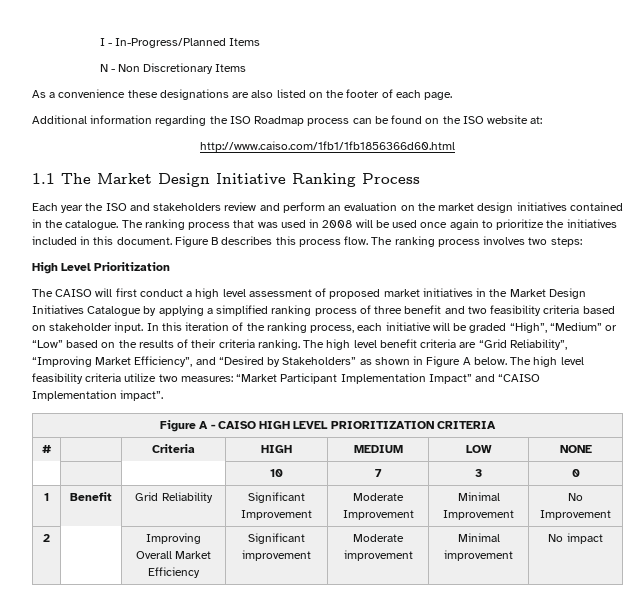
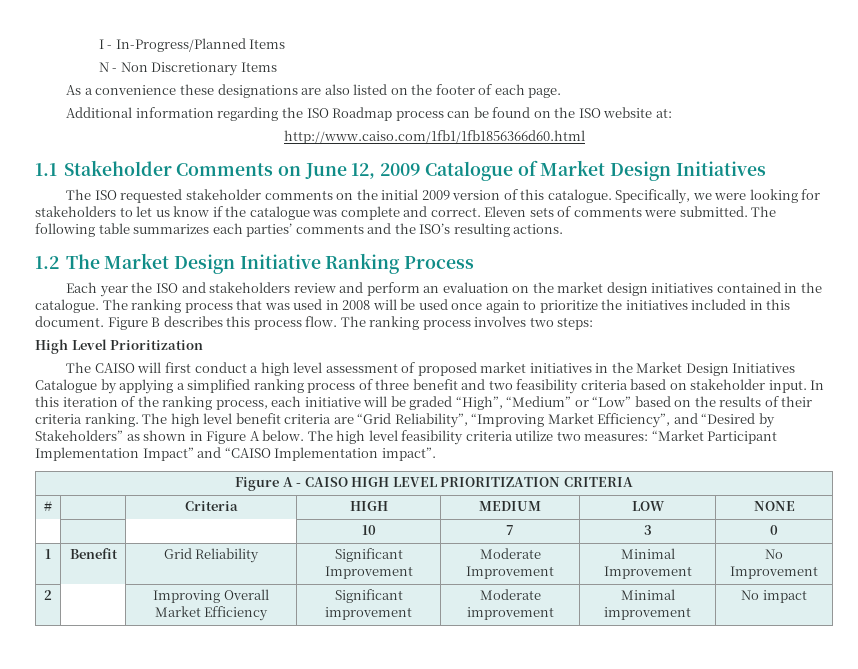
- 1.1 The Market Design Initiative Ranking Process
+ 1.1 Stakeholder Comments on June 12, 2009 Catalogue of Market Design Initiatives
+ The ISO requested stakeholder comments on the initial 2009 version of this catalogue. Specifically, we were looking for stakeholders to let us know if the catalogue was complete and correct. Eleven sets of comments were submitted. The following table summarizes each parties’ comments and the ISO’s resulting actions.
+ 1.2 The Market Design Initiative Ranking Process

